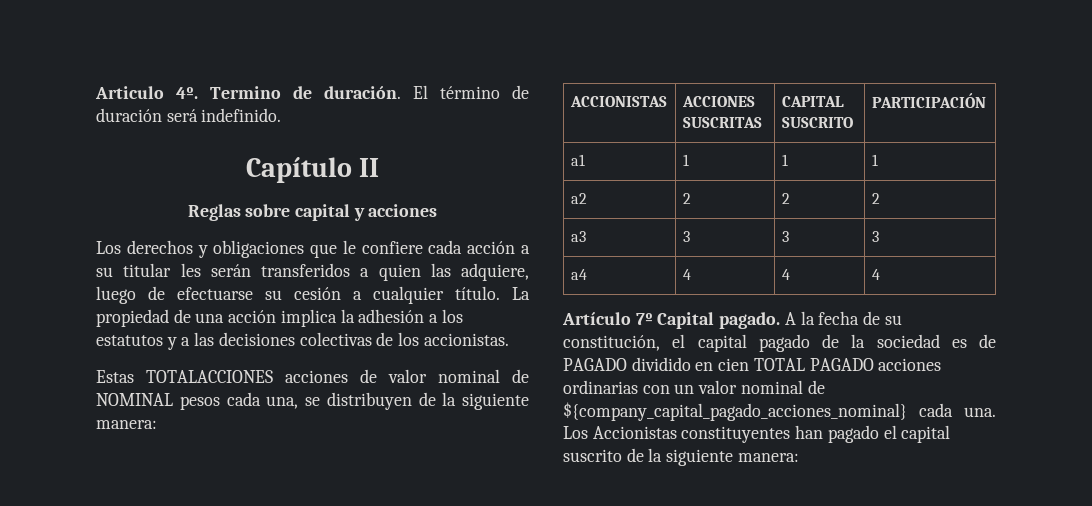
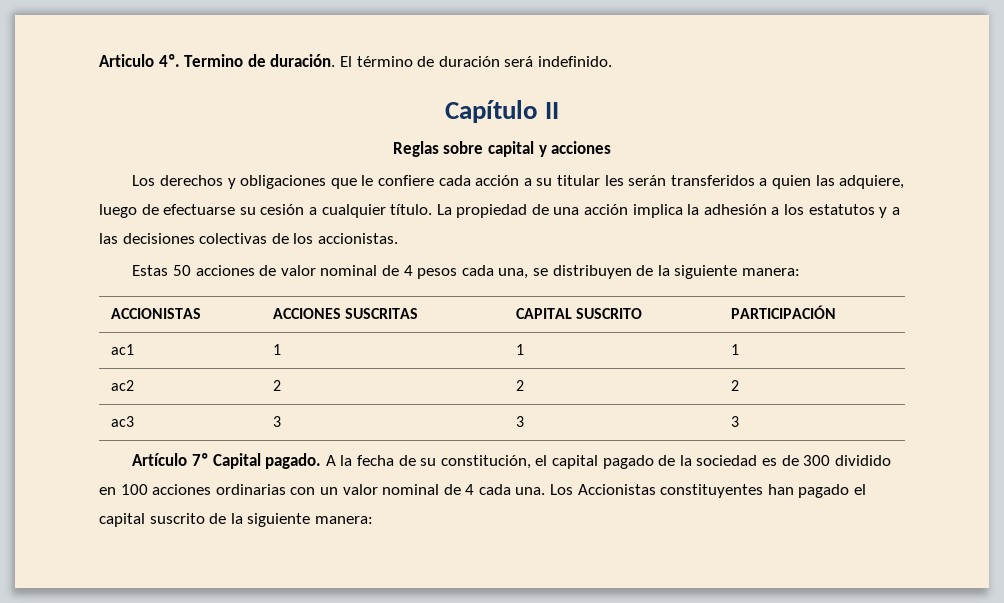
- Estas TOTALACCIONES acciones de valor nominal de NOMINAL pesos cada una, se distribuyen de la siguiente manera:
+ Estas 50 acciones de valor nominal de 4 pesos cada una, se distribuyen de la siguiente manera:
- a1 | 1 | 1 | 1
+ ac1 | 1 | 1 | 1
- a2 | 2 | 2 | 2
+ ac2 | 2 | 2 | 2
- a3 | 3 | 3 | 3
+ ac3 | 3 | 3 | 3
- a4 | 4 | 4 | 4
- A la fecha de su constitución, el capital pagado de la sociedad es de PAGADO dividido en cien TOTAL PAGADO acciones ordinarias con un valor nominal de ${company_capital_pagado_acciones_nominal} cada una.
+ A la fecha de su constitución, el capital pagado de la sociedad es de 300 dividido en 100 acciones ordinarias con un valor nominal de 4 cada una.

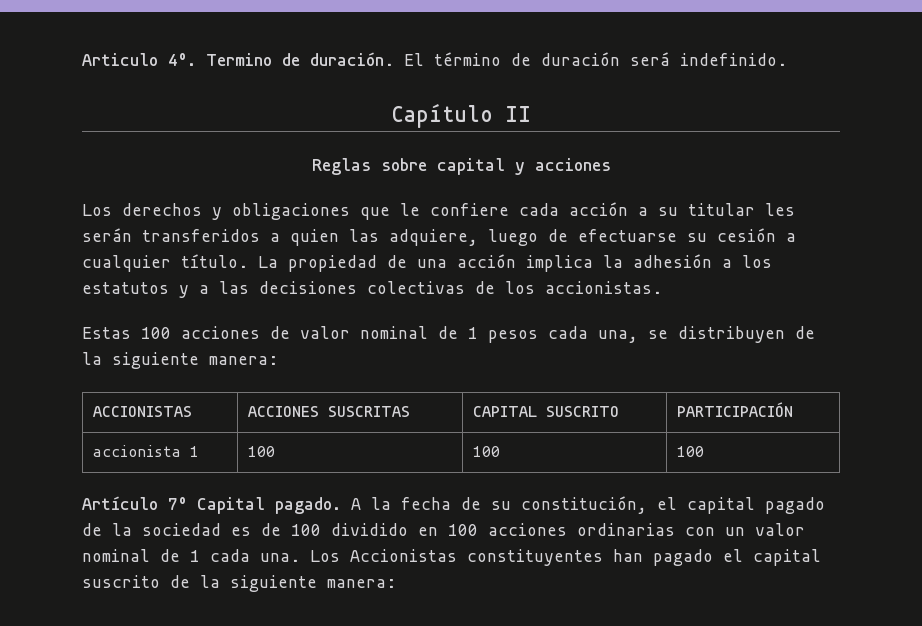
- Estas 50 acciones de valor nominal de 4 pesos cada una, se distribuyen de la siguiente manera:
+ Estas 100 acciones de valor nominal de 1 pesos cada una, se distribuyen de la siguiente manera:
- ac1 | 1 | 1 | 1
- ac2 | 2 | 2 | 2
- ac3 | 3 | 3 | 3
+ accionista 1 | 100 | 100 | 100
- A la fecha de su constitución, el capital pagado de la sociedad es de 300 dividido en 100 acciones ordinarias con un valor nominal de 4 cada una.
+ A la fecha de su constitución, el capital pagado de la sociedad es de 100 dividido en 100 acciones ordinarias con un valor nominal de 1 cada una.

